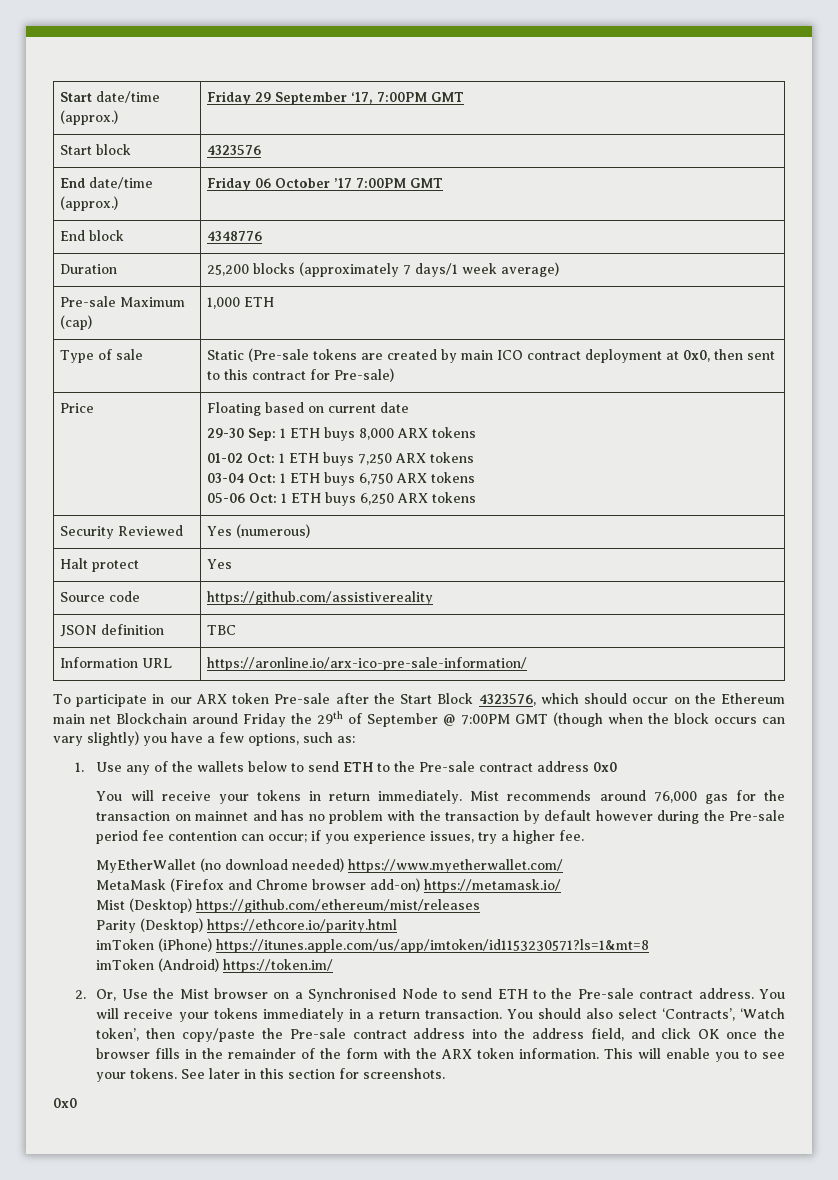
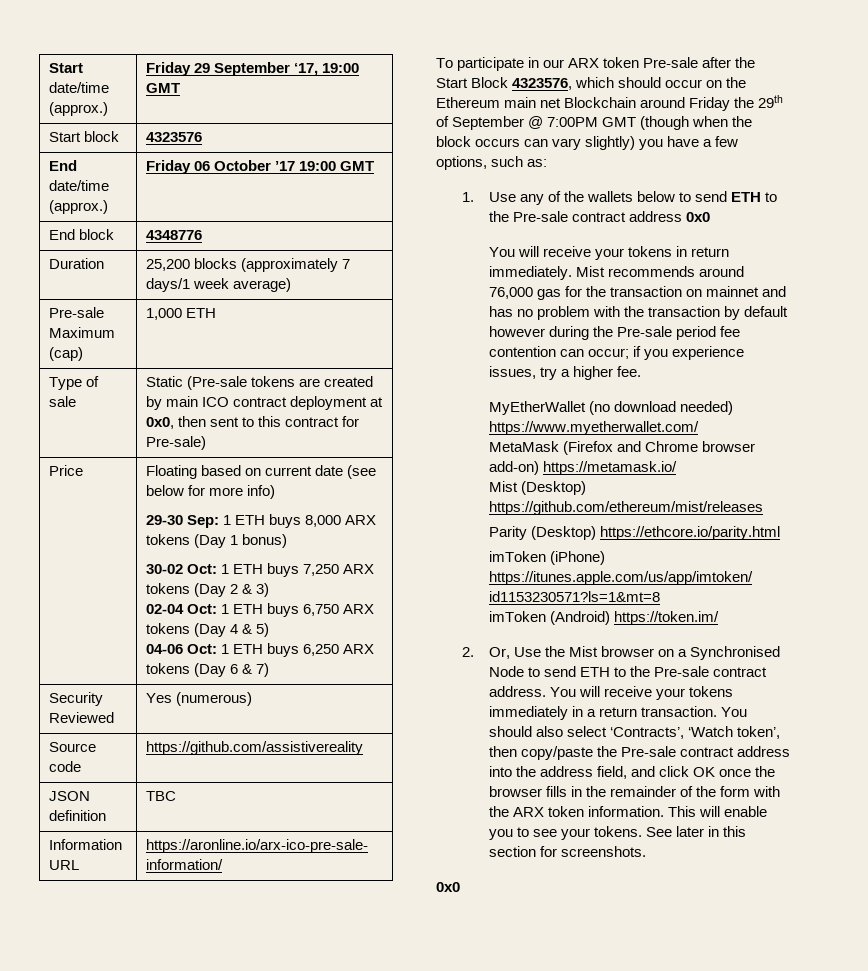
- Start date/time (approx.) | Friday 29 September ‘17, 7:00PM GMT
+ Start date/time (approx.) | Friday 29 September ‘17, 19:00 GMT
- End date/time (approx.) | Friday 06 October ’17 7:00PM GMT
+ End date/time (approx.) | Friday 06 October ’17 19:00 GMT
- Floating based on current date
+ Floating based on current date (see below for more info)
- 29-30 Sep: 1 ETH buys 8,000 ARX tokens
- 01-02 Oct: 1 ETH buys 7,250 ARX tokens
- 03-04 Oct: 1 ETH buys 6,750 ARX tokens
- 05-06 Oct: 1 ETH buys 6,250 ARX tokens
+ 29-30 Sep: 1 ETH buys 8,000 ARX tokens (Day 1 bonus)
+ 30-02 Oct: 1 ETH buys 7,250 ARX tokens (Day 2 & 3)
+ 02-04 Oct: 1 ETH buys 6,750 ARX tokens (Day 4 & 5)
+ 04-06 Oct: 1 ETH buys 6,250 ARX tokens (Day 6 & 7)
- Halt protect | Yes

